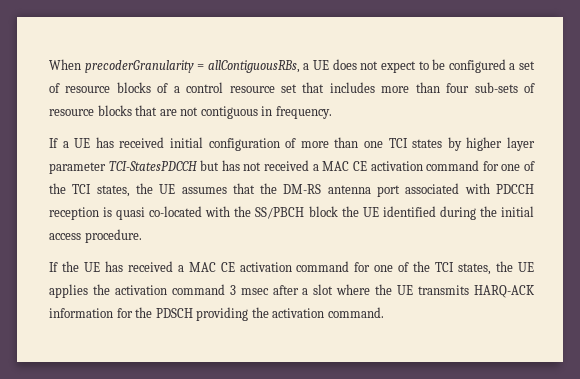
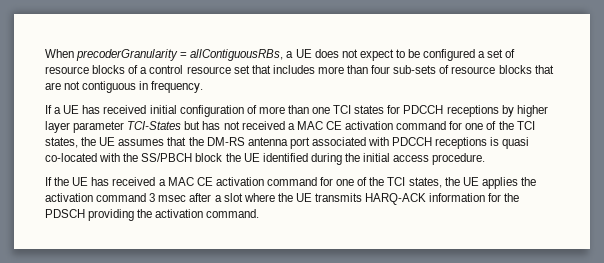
- If a UE has received initial configuration of more than one TCI states by higher layer parameter TCI-StatesPDCCH but has not received a MAC CE activation command for one of the TCI states, the UE assumes that the DM-RS antenna port associated with PDCCH reception is quasi co-located with the SS/PBCH block the UE identified during the initial access procedure.
+ If a UE has received initial configuration of more than one TCI states for PDCCH receptions by higher layer parameter TCI-States but has not received a MAC CE activation command for one of the TCI states, the UE assumes that the DM-RS antenna port associated with PDCCH receptions is quasi co-located with the SS/PBCH block the UE identified during the initial access procedure.

